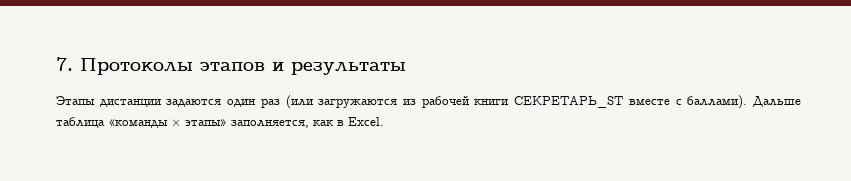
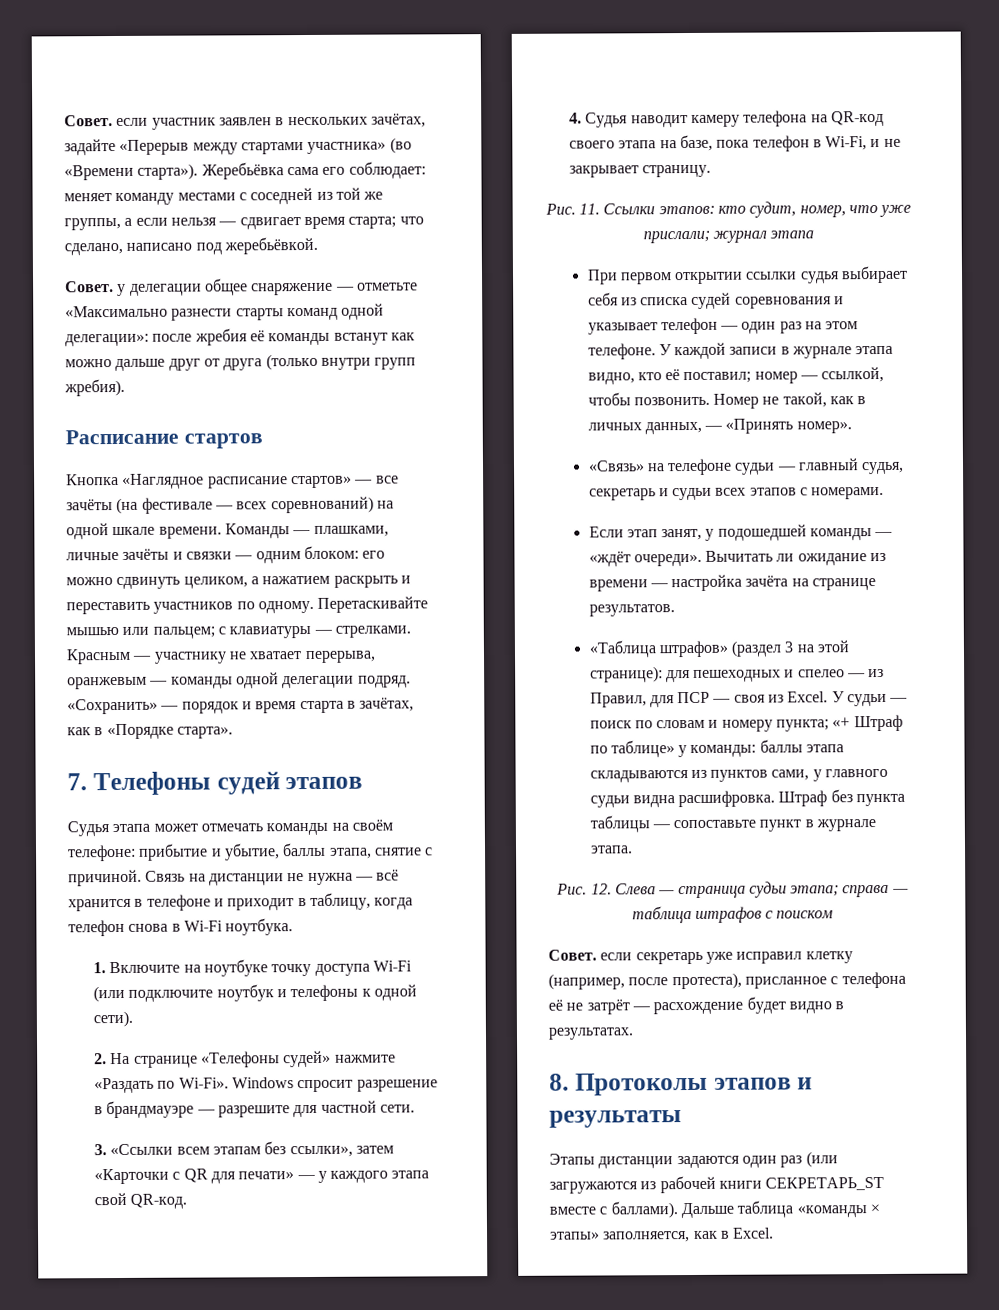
- 7. Протоколы этапов и результаты
+ Совет. если участник заявлен в нескольких зачётах, задайте «Перерыв между стартами участника» (во «Времени старта»). Жеребьёвка сама его соблюдает: меняет команду местами с соседней из той же группы, а если нельзя — сдвигает время старта; что сделано, написано под жеребьёвкой.
+ Совет. у делегации общее снаряжение — отметьте «Максимально разнести старты команд одной делегации»: после жребия её команды встанут как можно дальше друг от друга (только внутри групп жребия).
+ Расписание стартов
+ Кнопка «Наглядное расписание стартов» — все зачёты (на фестивале — всех соревнований) на одной шкале времени. Команды — плашками, личные зачёты и связки — одним блоком: его можно сдвинуть целиком, а нажатием раскрыть и переставить участников по одному. Перетаскивайте мышью или пальцем; с клавиатуры — стрелками. Красным — участнику не хватает перерыва, оранжевым — команды одной делегации подряд. «Сохранить» — порядок и время старта в зачётах, как в «Порядке старта».
+ 7. Телефоны судей этапов
+ Судья этапа может отмечать команды на своём телефоне: прибытие и убытие, баллы этапа, снятие с причиной. Связь на дистанции не нужна — всё хранится в телефоне и приходит в таблицу, когда телефон снова в Wi-Fi ноутбука.
+ 1. Включите на ноутбуке точку доступа Wi-Fi (или подключите ноутбук и телефоны к одной сети).
+ 2. На странице «Телефоны судей» нажмите «Раздать по Wi-Fi». Windows спросит разрешение в брандмауэре — разрешите для частной сети.
+ 3. «Ссылки всем этапам без ссылки», затем «Карточки с QR для печати» — у каждого этапа свой QR-код.
+ 4. Судья наводит камеру телефона на QR-код своего этапа на базе, пока телефон в Wi-Fi, и не закрывает страницу.
+ Рис. 11. Ссылки этапов: кто судит, номер, что уже прислали; журнал этапа
+ При первом открытии ссылки судья выбирает себя из списка судей соревнования и указывает телефон — один раз на этом телефоне. У каждой записи в журнале этапа видно, кто её поставил; номер — ссылкой, чтобы позвонить. Номер не такой, как в личных данных, — «Принять номер».
+ «Связь» на телефоне судьи — главный судья, секретарь и судьи всех этапов с номерами.
+ Если этап занят, у подошедшей команды — «ждёт очереди». Вычитать ли ожидание из времени — настройка зачёта на странице результатов.
+ «Таблица штрафов» (раздел 3 на этой странице): для пешеходных и спелео — из Правил, для ПСР — своя из Excel. У судьи — поиск по словам и номеру пункта; «+ Штраф по таблице» у команды: баллы этапа складываются из пунктов сами, у главного судьи видна расшифровка. Штраф без пункта таблицы — сопоставьте пункт в журнале этапа.
+ Рис. 12. Слева — страница судьи этапа; справа — таблица штрафов с поиском
+ Совет. если секретарь уже исправил клетку (например, после протеста), присланное с телефона её не затрёт — расхождение будет видно в результатах.
+ 8. Протоколы этапов и результаты

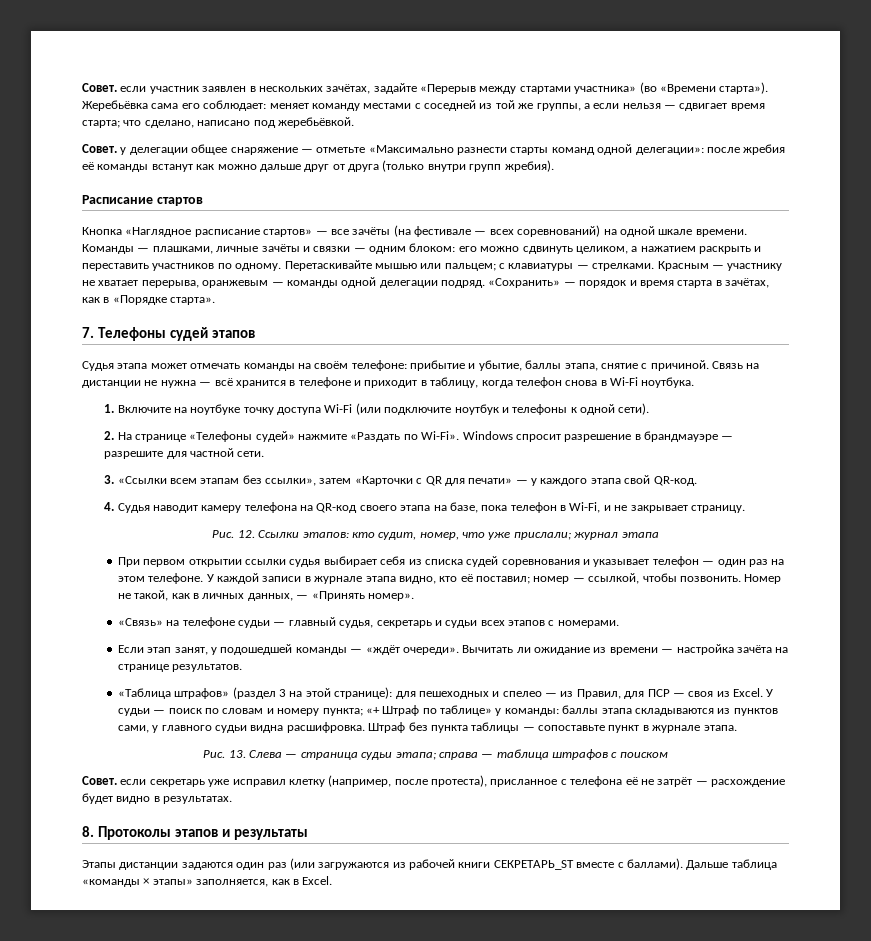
- Рис. 11. Ссылки этапов: кто судит, номер, что уже прислали; журнал этапа
+ Рис. 12. Ссылки этапов: кто судит, номер, что уже прислали; журнал этапа
- Рис. 12. Слева — страница судьи этапа; справа — таблица штрафов с поиском
+ Рис. 13. Слева — страница судьи этапа; справа — таблица штрафов с поиском

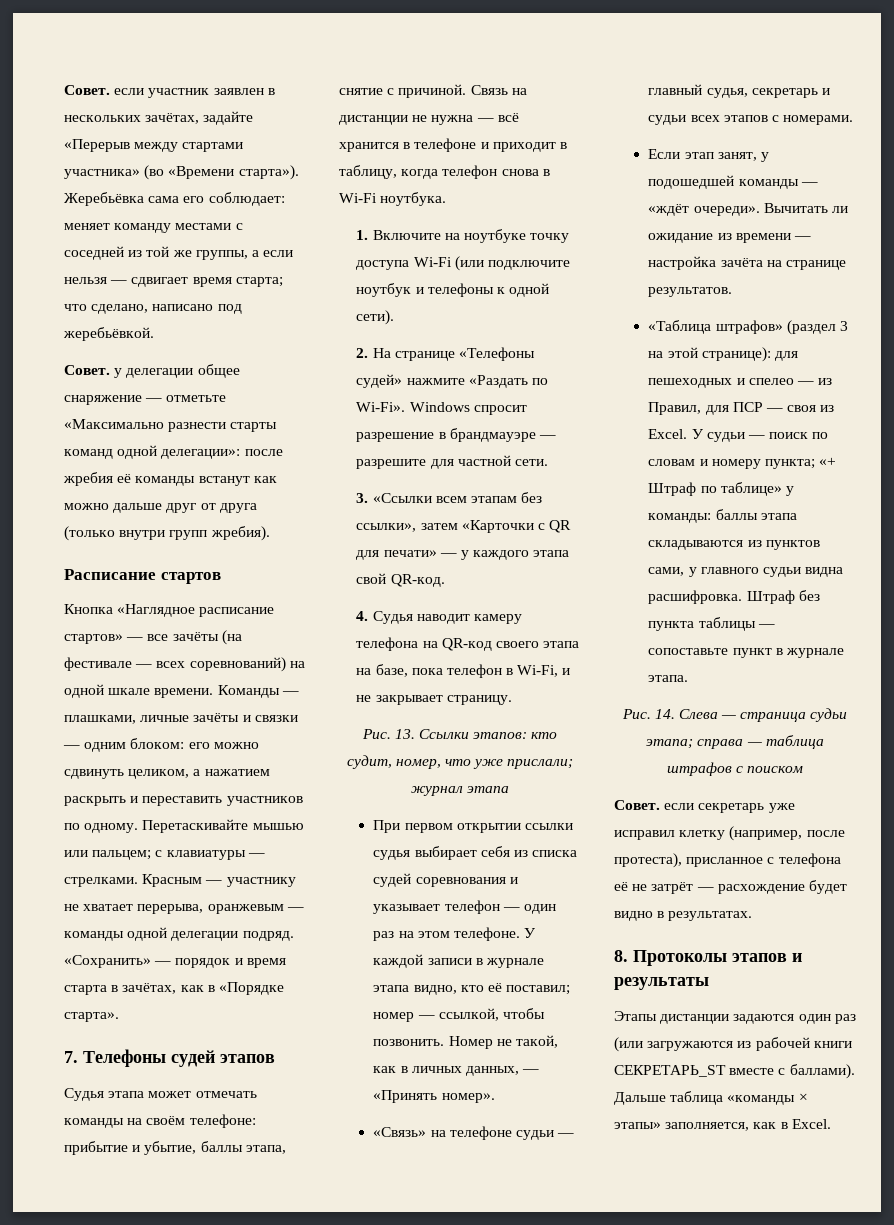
- Рис. 12. Ссылки этапов: кто судит, номер, что уже прислали; журнал этапа
+ Рис. 13. Ссылки этапов: кто судит, номер, что уже прислали; журнал этапа
- Рис. 13. Слева — страница судьи этапа; справа — таблица штрафов с поиском
+ Рис. 14. Слева — страница судьи этапа; справа — таблица штрафов с поиском

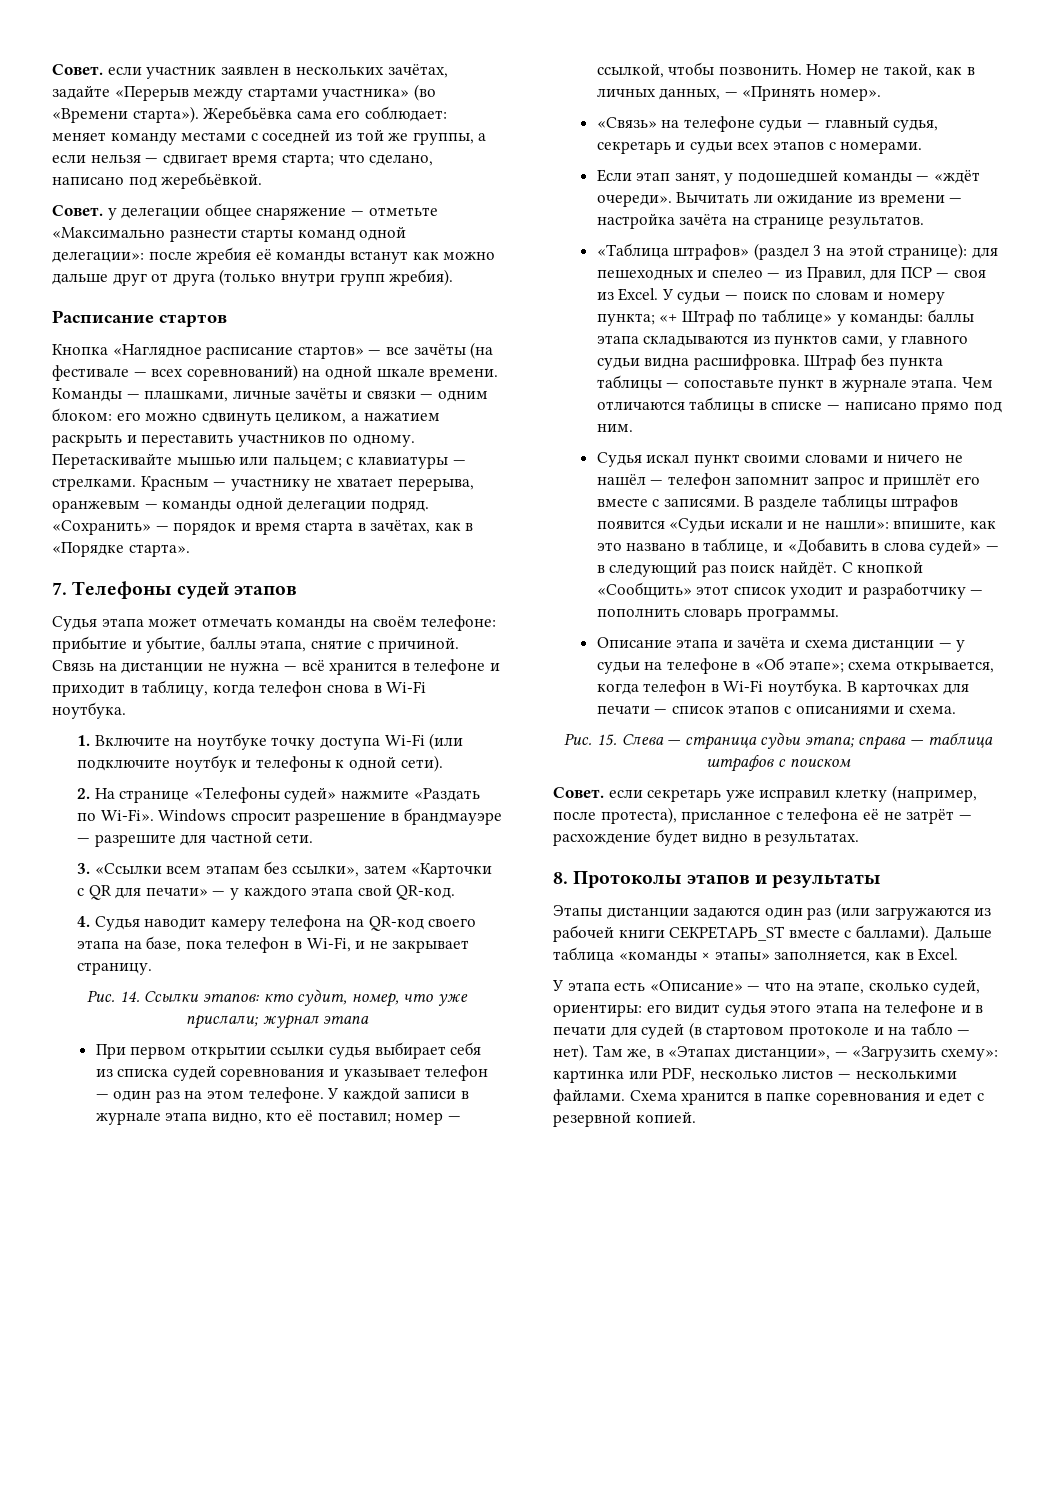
- Рис. 13. Ссылки этапов: кто судит, номер, что уже прислали; журнал этапа
+ Рис. 14. Ссылки этапов: кто судит, номер, что уже прислали; журнал этапа
- Штраф без пункта таблицы — сопоставьте пункт в журнале этапа.
- Рис. 14. Слева — страница судьи этапа; справа — таблица штрафов с поиском
+ Штраф без пункта таблицы — сопоставьте пункт в журнале этапа. Чем отличаются таблицы в списке — написано прямо под ним.
+ Судья искал пункт своими словами и ничего не нашёл — телефон запомнит запрос и пришлёт его вместе с записями. В разделе таблицы штрафов появится «Судьи искали и не нашли»: впишите, как это названо в таблице, и «Добавить в слова судей» — в следующий раз поиск найдёт. С кнопкой «Сообщить» этот список уходит и разработчику — пополнить словарь программы.
+ Описание этапа и зачёта и схема дистанции — у судьи на телефоне в «Об этапе»; схема открывается, когда телефон в Wi-Fi ноутбука. В карточках для печати — список этапов с описаниями и схема.
+ Рис. 15. Слева — страница судьи этапа; справа — таблица штрафов с поиском
+ У этапа есть «Описание» — что на этапе, сколько судей, ориентиры: его видит судья этого этапа на телефоне и в печати для судей (в стартовом протоколе и на табло — нет). Там же, в «Этапах дистанции», — «Загрузить схему»: картинка или PDF, несколько листов — несколькими файлами. Схема хранится в папке соревнования и едет с резервной копией.

